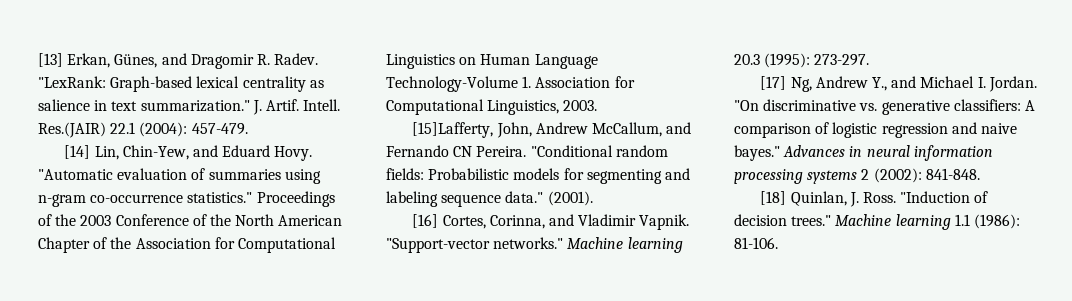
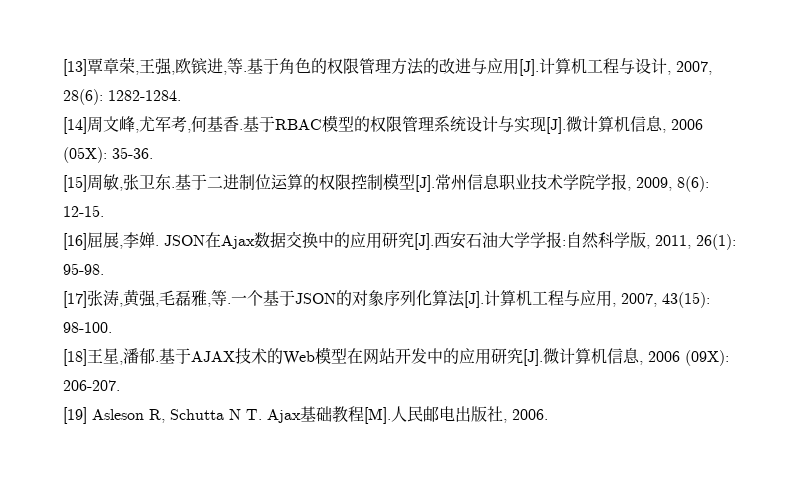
- [13] Erkan, Günes, and Dragomir R. Radev. "LexRank: Graph-based lexical centrality as salience in text summarization." J. Artif. Intell. Res.(JAIR) 22.1 (2004): 457-479.
- [14] Lin, Chin-Yew, and Eduard Hovy. "Automatic evaluation of summaries using n-gram co-occurrence statistics." Proceedings of the 2003 Conference of the North American Chapter of the Association for Computational Linguistics on Human Language Technology-Volume 1. Association for Computational Linguistics, 2003.
- [15]Lafferty, John, Andrew McCallum, and Fernando CN Pereira. "Conditional random fields: Probabilistic models for segmenting and labeling sequence data." (2001).
- [16] Cortes, Corinna, and Vladimir Vapnik. "Support-vector networks." Machine learning 20.3 (1995): 273-297.
- [17] Ng, Andrew Y., and Michael I. Jordan. "On discriminative vs. generative classifiers: A comparison of logistic regression and naive bayes." Advances in neural information processing systems 2 (2002): 841-848.
- [18] Quinlan, J. Ross. "Induction of decision trees." Machine learning 1.1 (1986): 81-106.
+ [13]覃章荣,王强,欧镔进,等.基于角色的权限管理方法的改进与应用[J].计算机工程与设计, 2007, 28(6): 1282-1284.
+ [14]周文峰,尤军考,何基香.基于RBAC模型的权限管理系统设计与实现[J].微计算机信息, 2006 (05X): 35-36.
+ [15]周敏,张卫东.基于二进制位运算的权限控制模型[J].常州信息职业技术学院学报, 2009, 8(6): 12-15.
+ [16]屈展,李婵. JSON在Ajax数据交换中的应用研究[J].西安石油大学学报:自然科学版, 2011, 26(1): 95-98.
+ [17]张涛,黄强,毛磊雅,等.一个基于JSON的对象序列化算法[J].计算机工程与应用, 2007, 43(15): 98-100.
+ [18]王星,潘郁.基于AJAX技术的Web模型在网站开发中的应用研究[J].微计算机信息, 2006 (09X): 206-207.
+ [19] Asleson R, Schutta N T. Ajax基础教程[M].人民邮电出版社, 2006.

